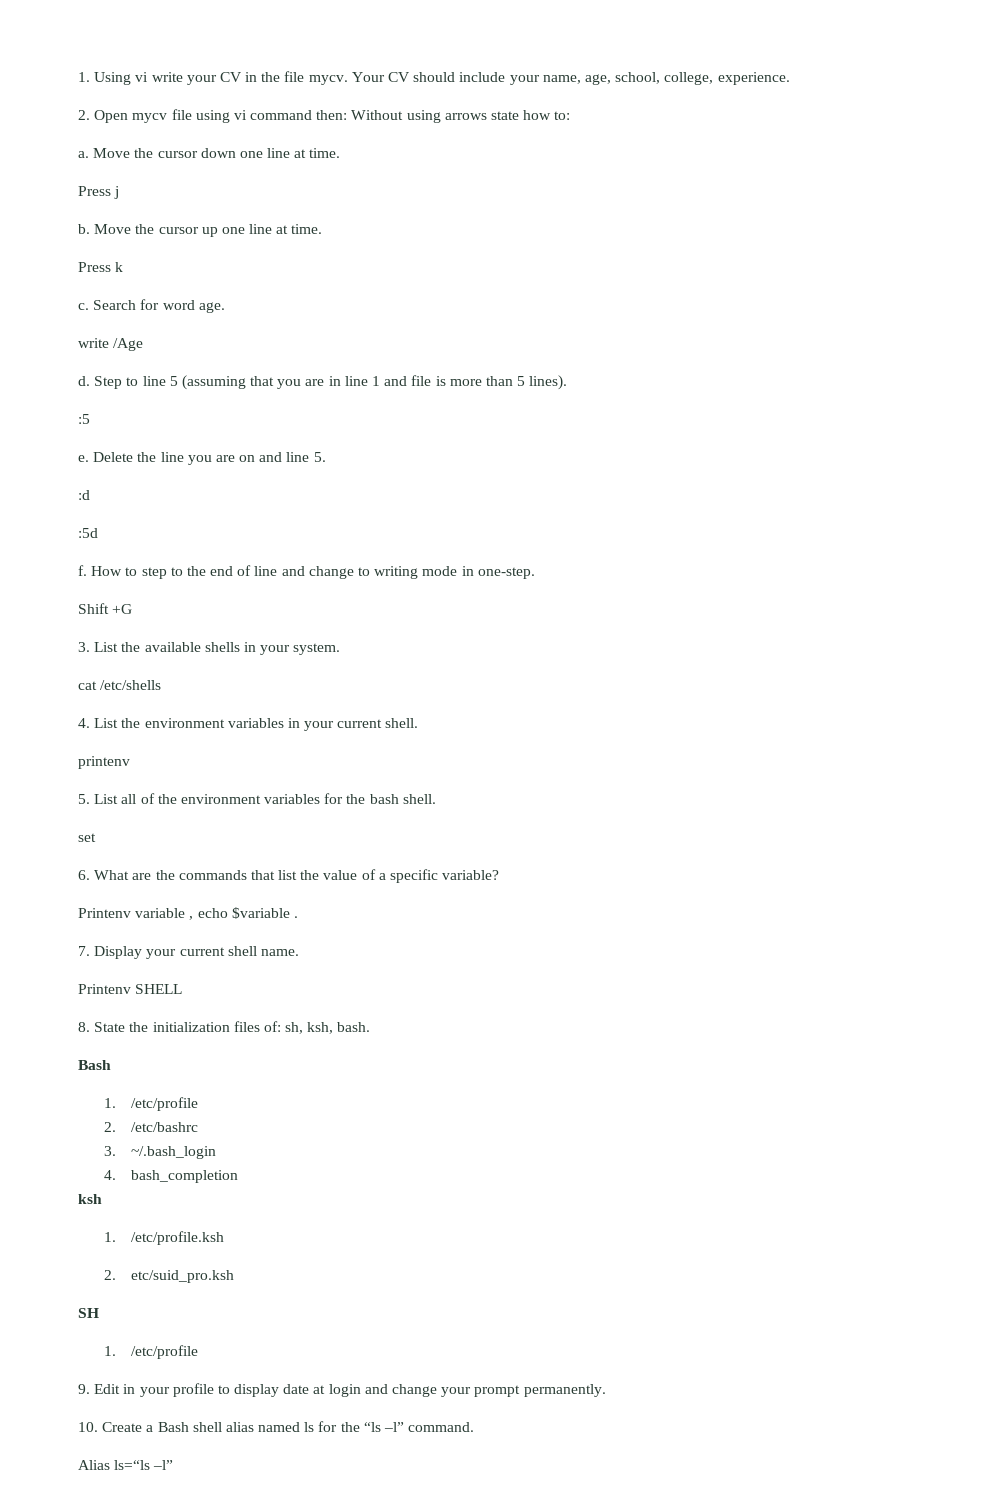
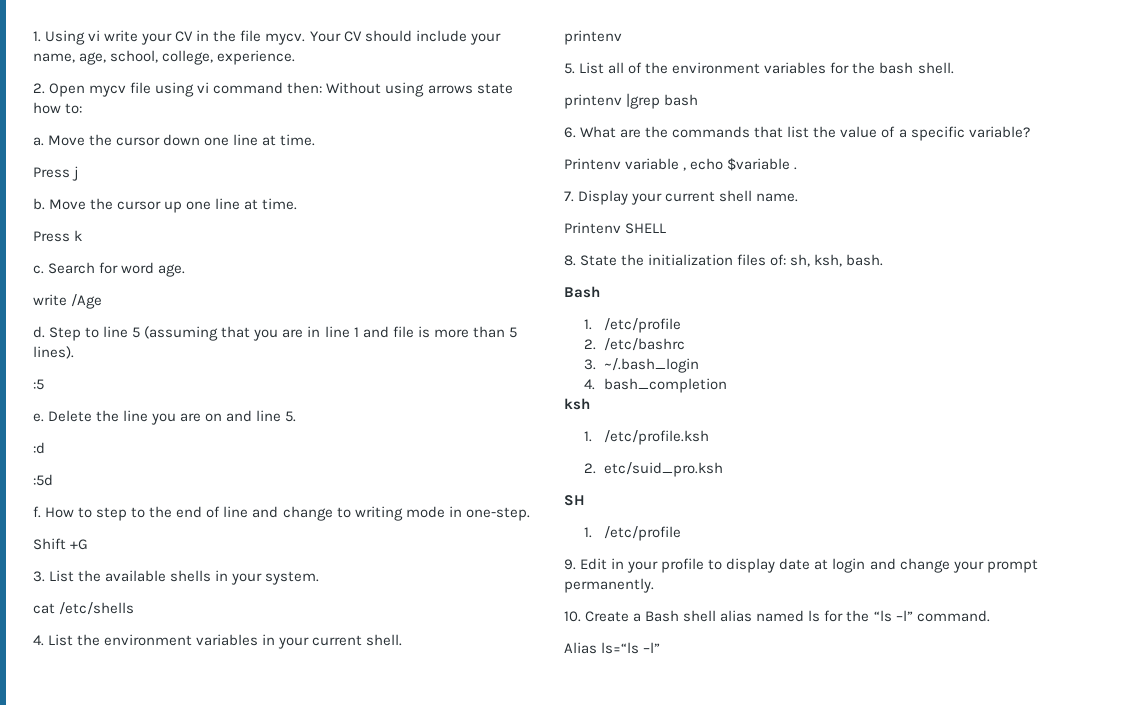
- set
+ printenv |grep bash

